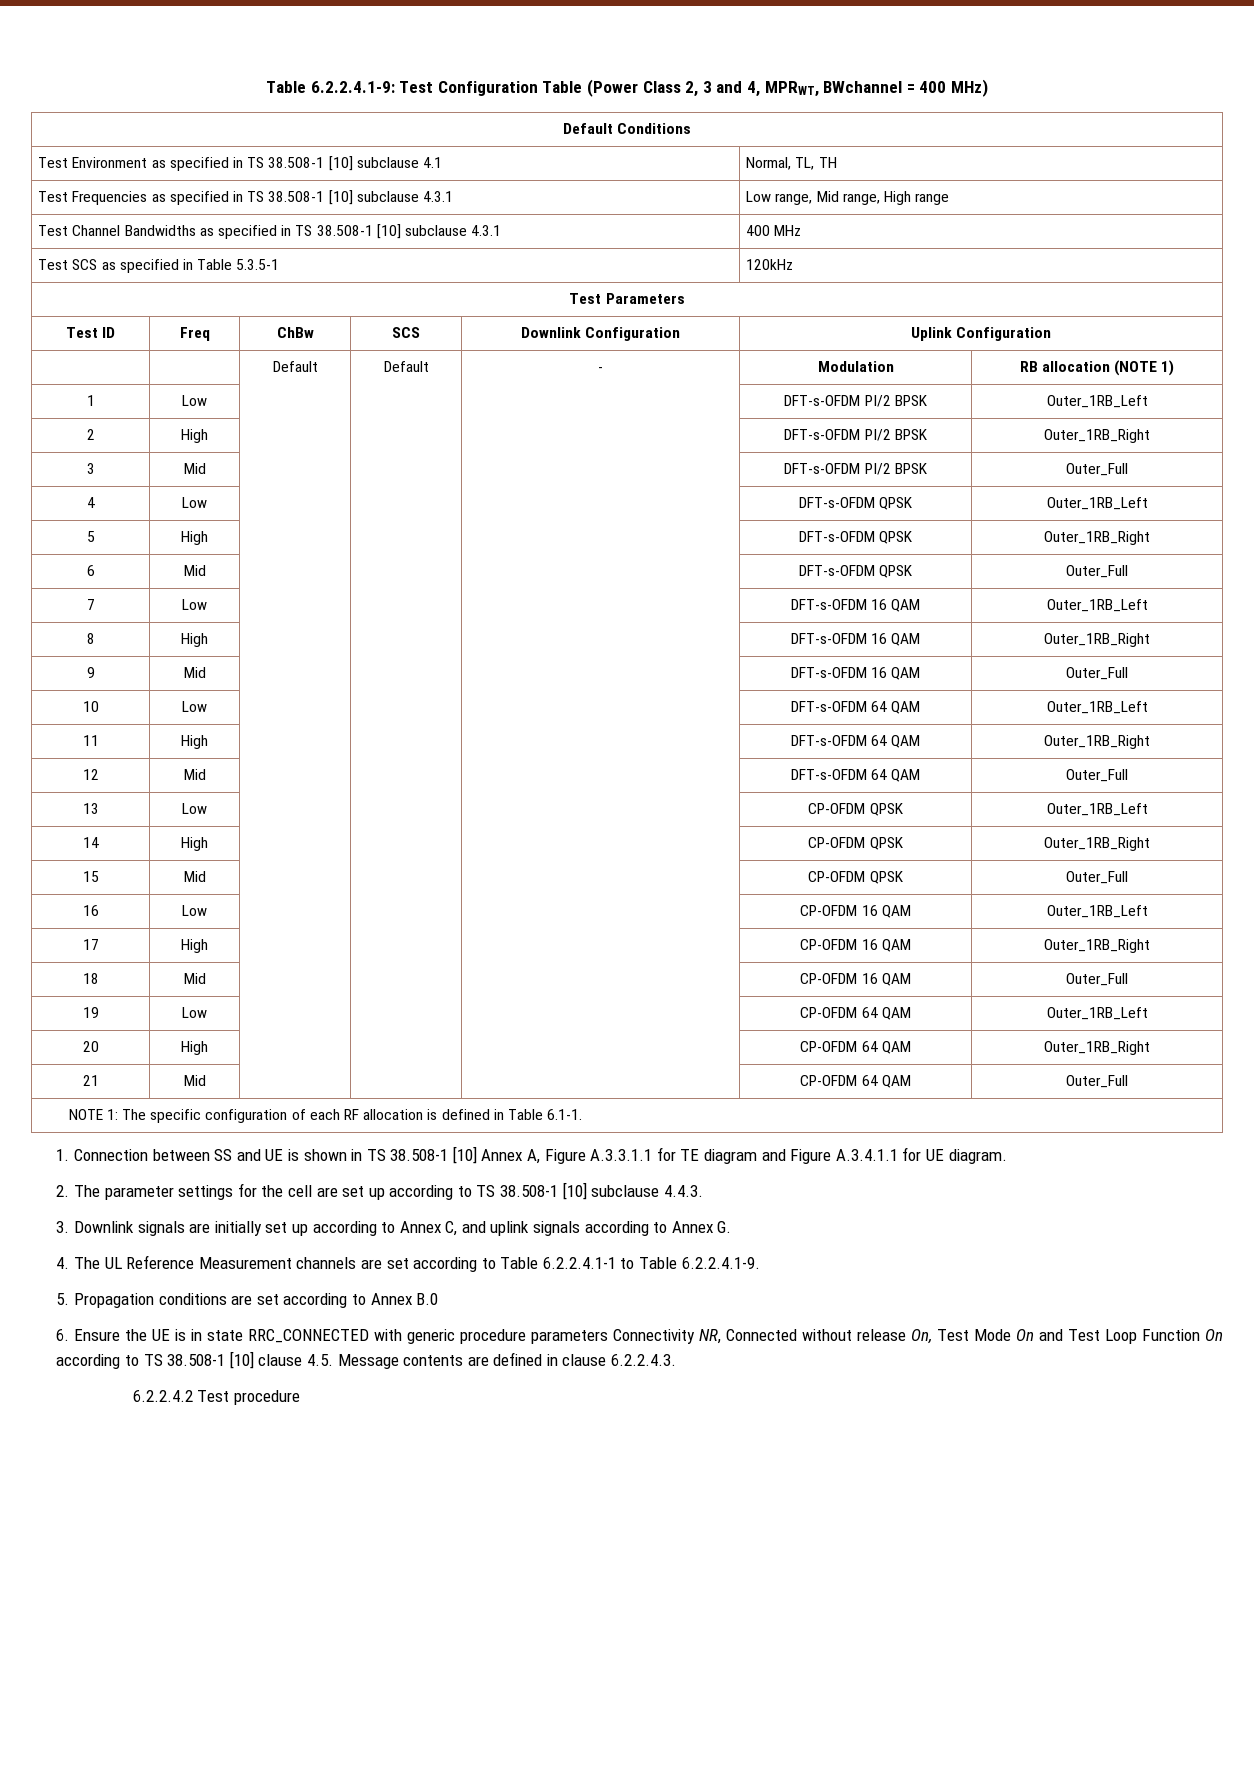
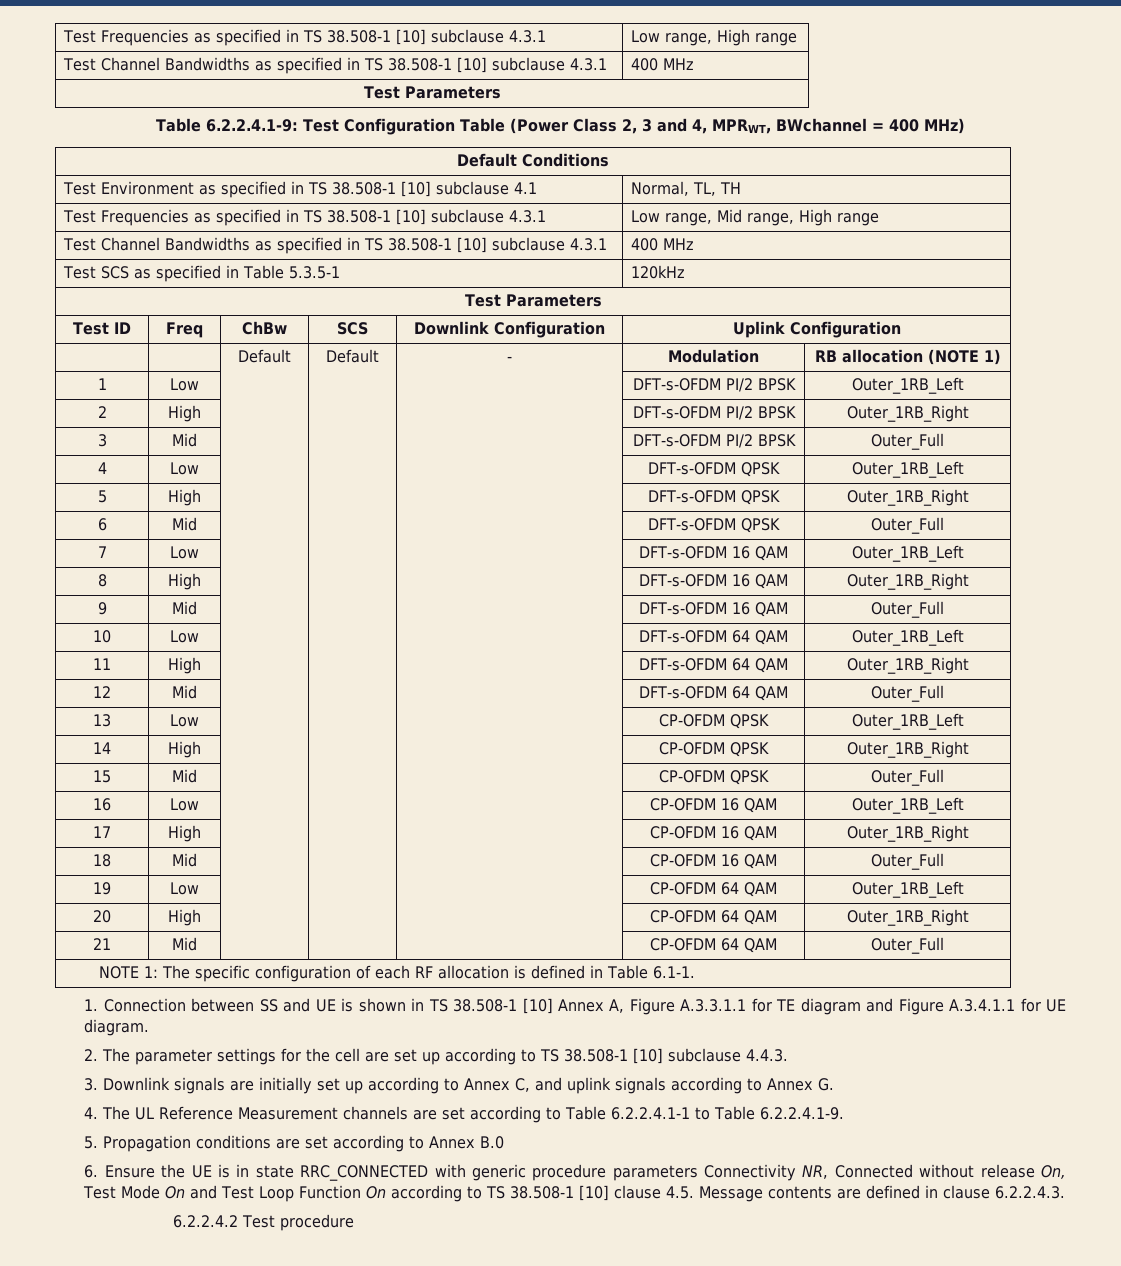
+ Test Frequencies as specified in TS 38.508-1 [10] subclause 4.3.1 | Low range, High range
+ Test Channel Bandwidths as specified in TS 38.508-1 [10] subclause 4.3.1 | 400 MHz
+ Test Parameters

